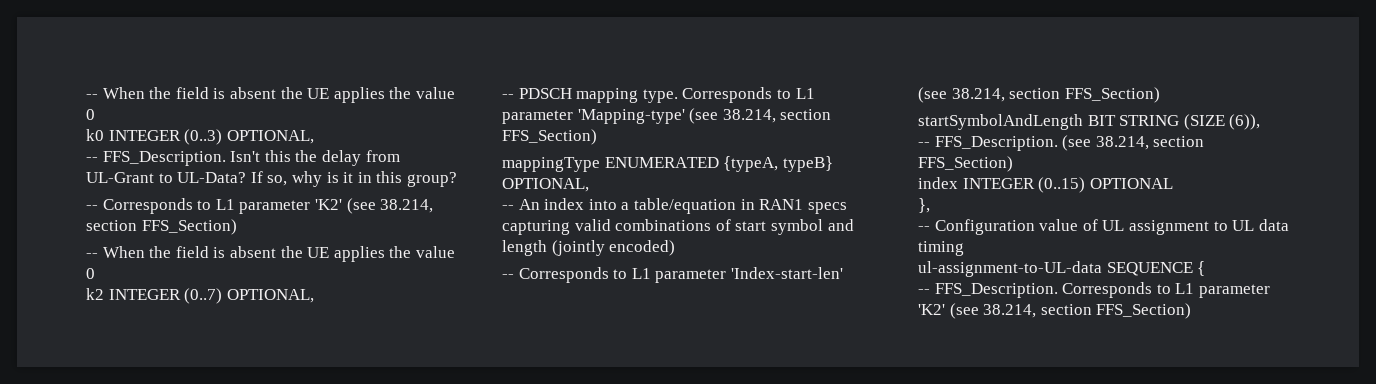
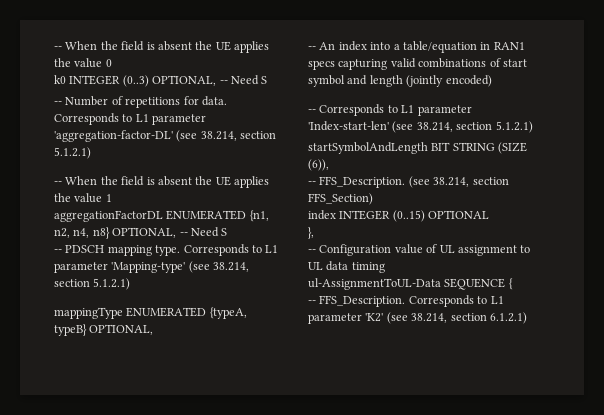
- k0 INTEGER (0..3) OPTIONAL,
- -- FFS_Description. Isn't this the delay from UL-Grant to UL-Data? If so, why is it in this group?
- -- Corresponds to L1 parameter 'K2' (see 38.214, section FFS_Section)
- -- When the field is absent the UE applies the value 0
- k2 INTEGER (0..7) OPTIONAL,
+ k0 INTEGER (0..3) OPTIONAL, -- Need S
+ -- Number of repetitions for data. Corresponds to L1 parameter 'aggregation-factor-DL' (see 38.214, section 5.1.2.1)
+ -- When the field is absent the UE applies the value 1
+ aggregationFactorDL ENUMERATED {n1, n2, n4, n8} OPTIONAL, -- Need S
- Corresponds to L1 parameter 'Mapping-type' (see 38.214, section FFS_Section)
+ Corresponds to L1 parameter 'Mapping-type' (see 38.214, section 5.1.2.1)
- -- Corresponds to L1 parameter 'Index-start-len' (see 38.214, section FFS_Section)
+ -- Corresponds to L1 parameter 'Index-start-len' (see 38.214, section 5.1.2.1)
- ul-assignment-to-UL-data SEQUENCE {
+ ul-AssignmentToUL-Data SEQUENCE {
- -- FFS_Description. Corresponds to L1 parameter 'K2' (see 38.214, section FFS_Section)
+ -- FFS_Description. Corresponds to L1 parameter 'K2' (see 38.214, section 6.1.2.1)

